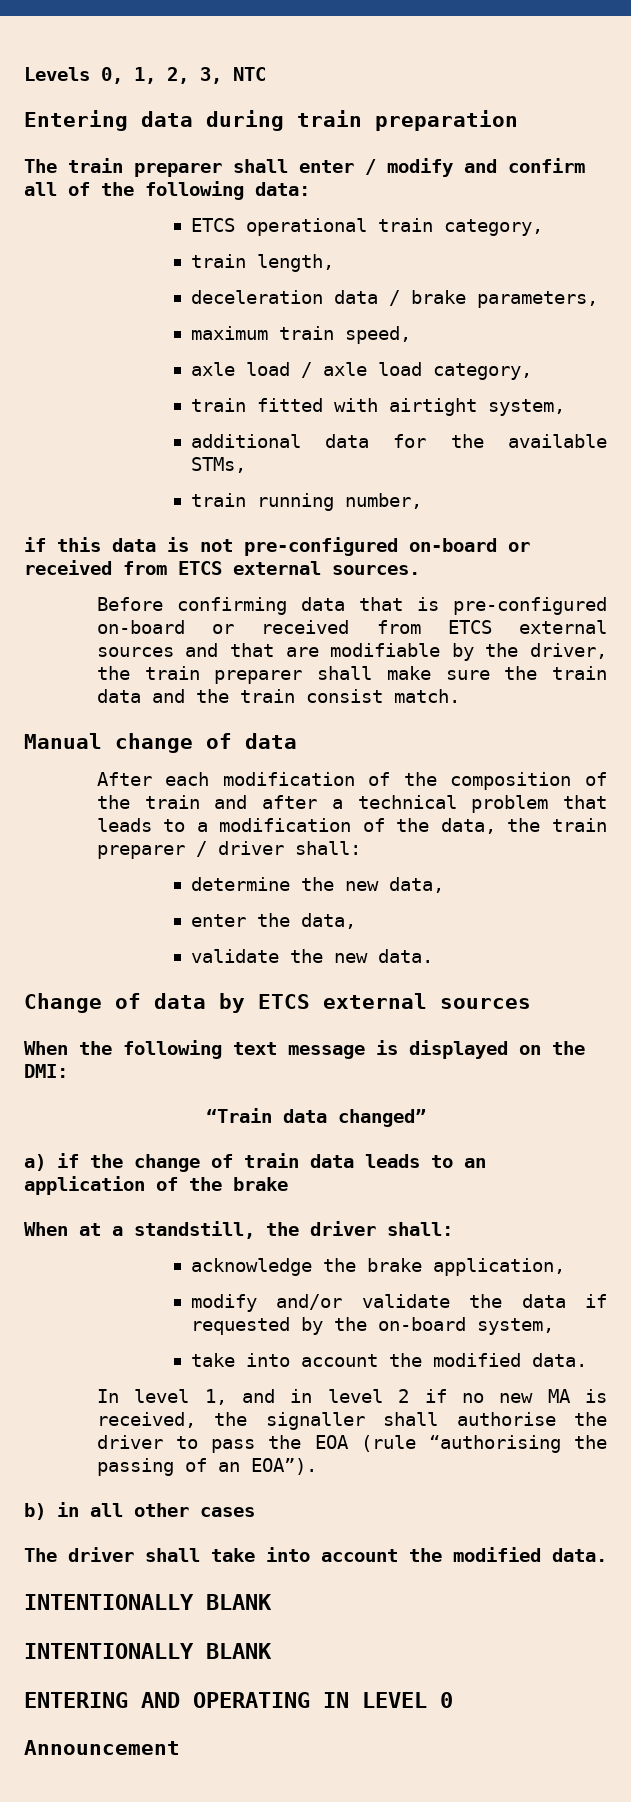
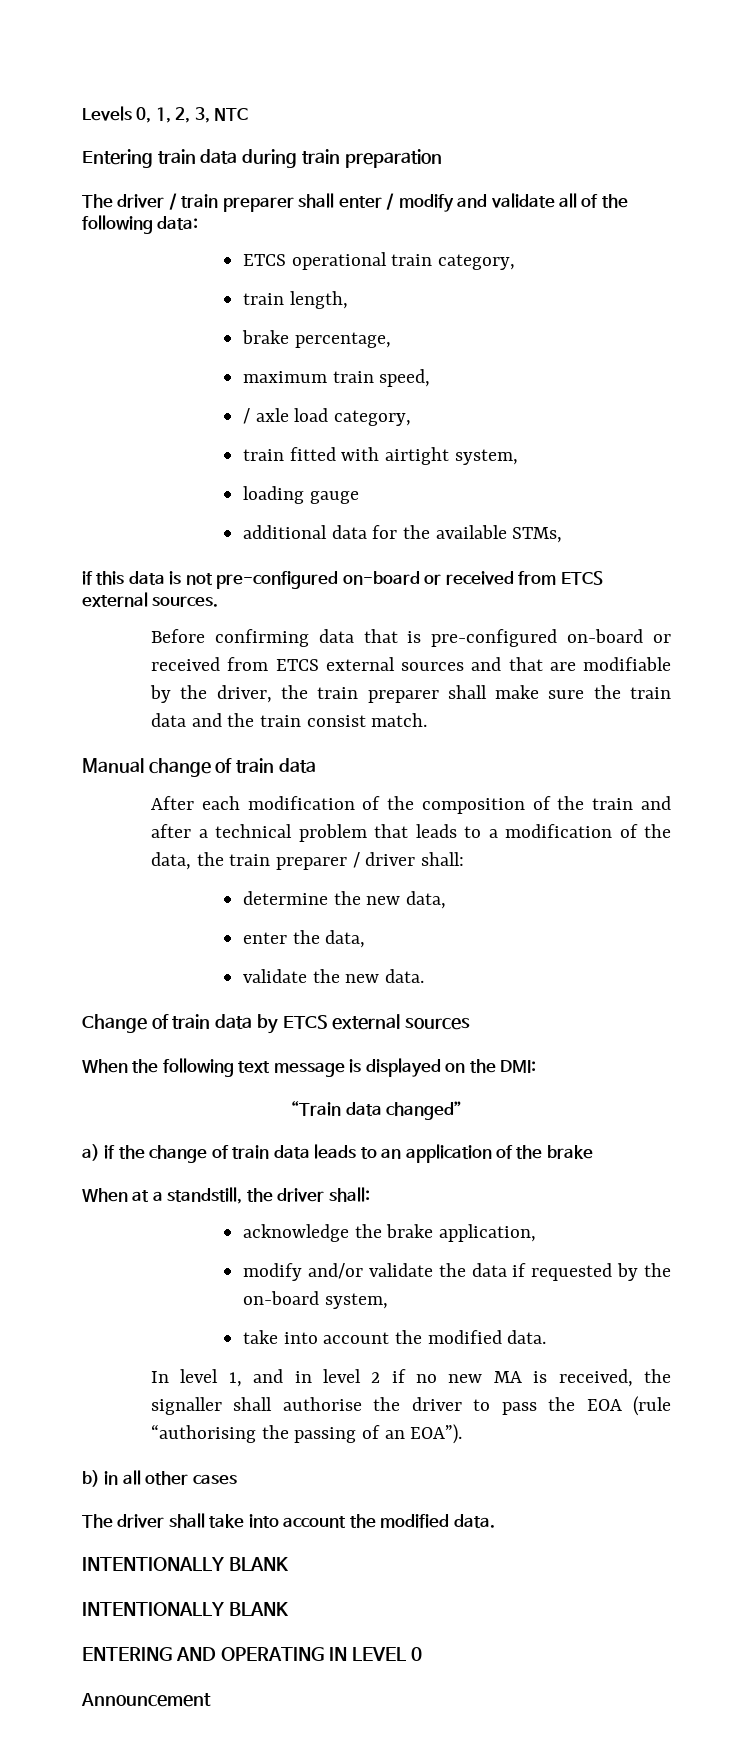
- Entering data during train preparation
+ Entering train data during train preparation
- The train preparer shall enter / modify and confirm all of the following data:
+ The driver / train preparer shall enter / modify and validate all of the following data:
- deceleration data / brake parameters,
+ brake percentage,
- axle load / axle load category,
+ / axle load category,
+ loading gauge
- train running number,
- Manual change of data
+ Manual change of train data
- Change of data by ETCS external sources
+ Change of train data by ETCS external sources

